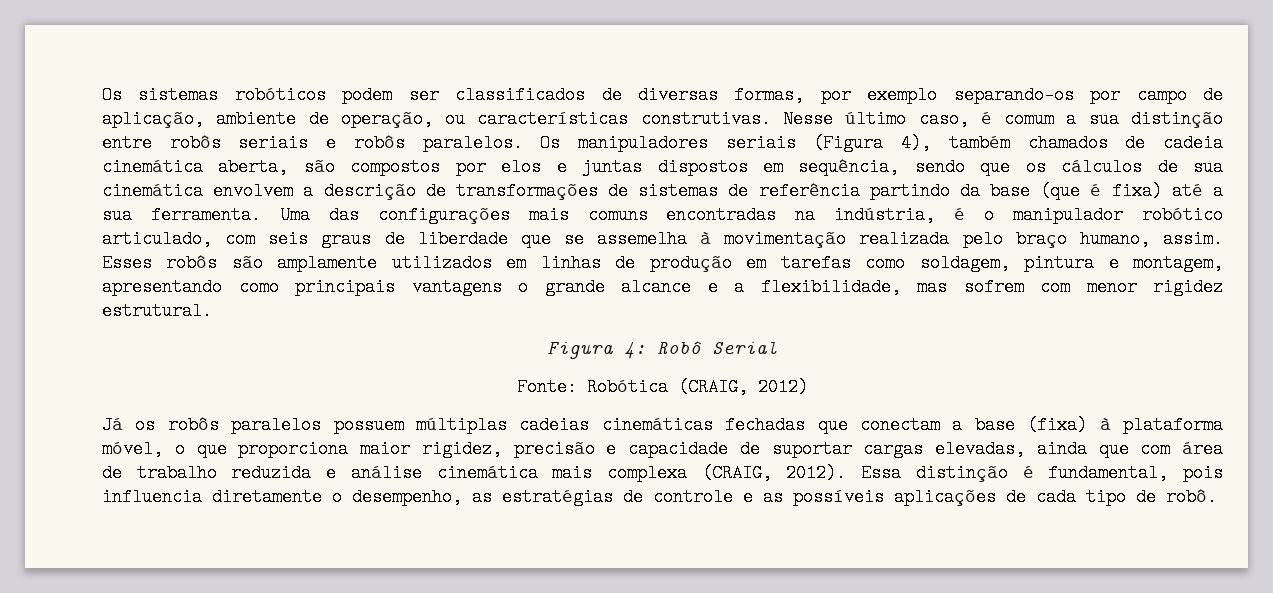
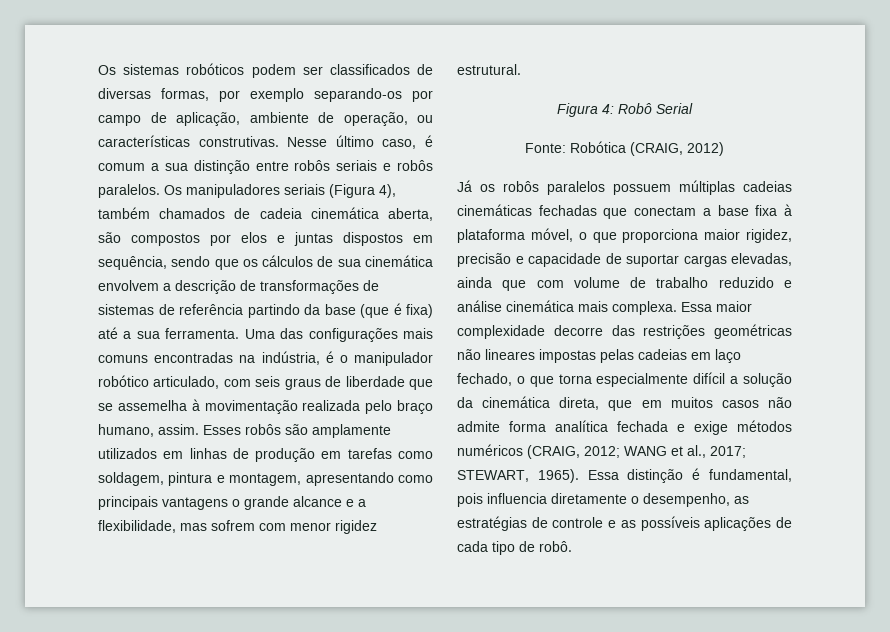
- Já os robôs paralelos possuem múltiplas cadeias cinemáticas fechadas que conectam a base (fixa) à plataforma móvel, o que proporciona maior rigidez, precisão e capacidade de suportar cargas elevadas, ainda que com área de trabalho reduzida e análise cinemática mais complexa (CRAIG, 2012).
+ Já os robôs paralelos possuem múltiplas cadeias cinemáticas fechadas que conectam a base fixa à plataforma móvel, o que proporciona maior rigidez, precisão e capacidade de suportar cargas elevadas, ainda que com volume de trabalho reduzido e análise cinemática mais complexa. Essa maior complexidade decorre das restrições geométricas não lineares impostas pelas cadeias em laço fechado, o que torna especialmente difícil a solução da cinemática direta, que em muitos casos não admite forma analítica fechada e exige métodos numéricos (CRAIG, 2012; WANG et al., 2017; STEWART, 1965).

